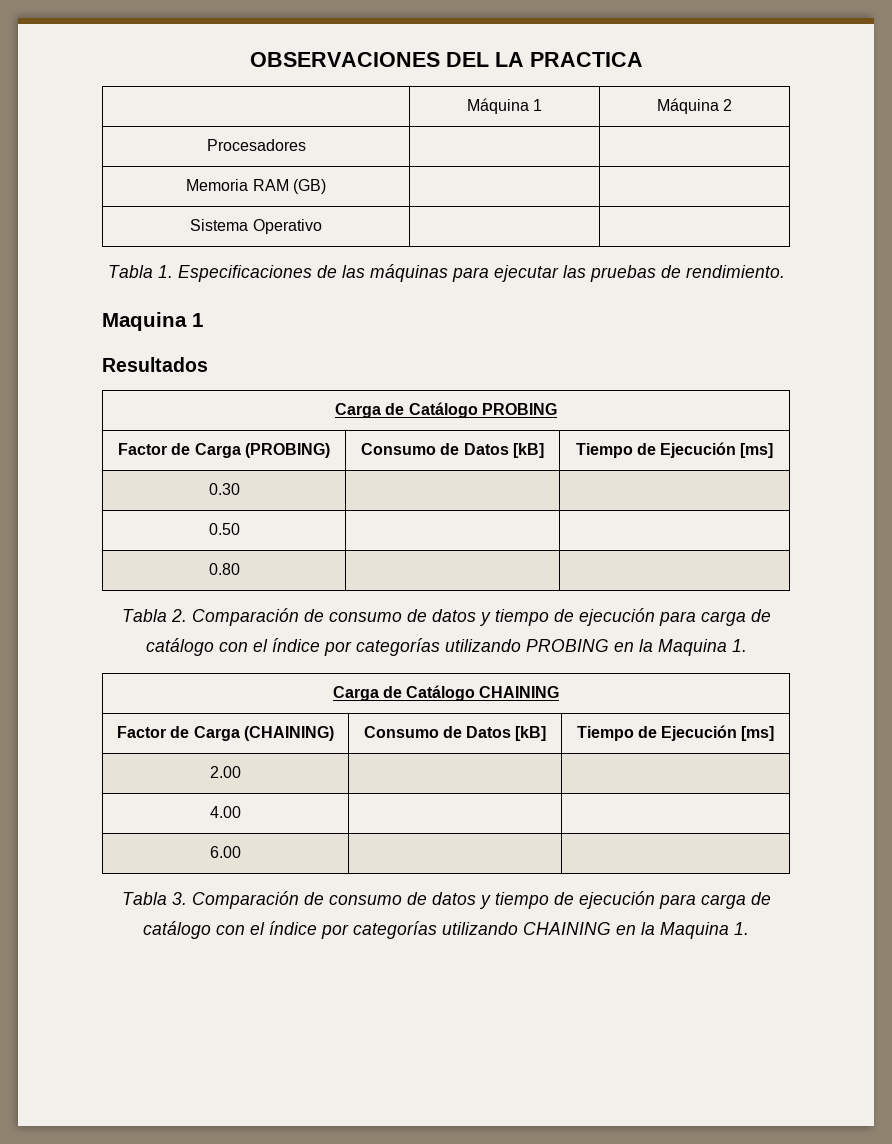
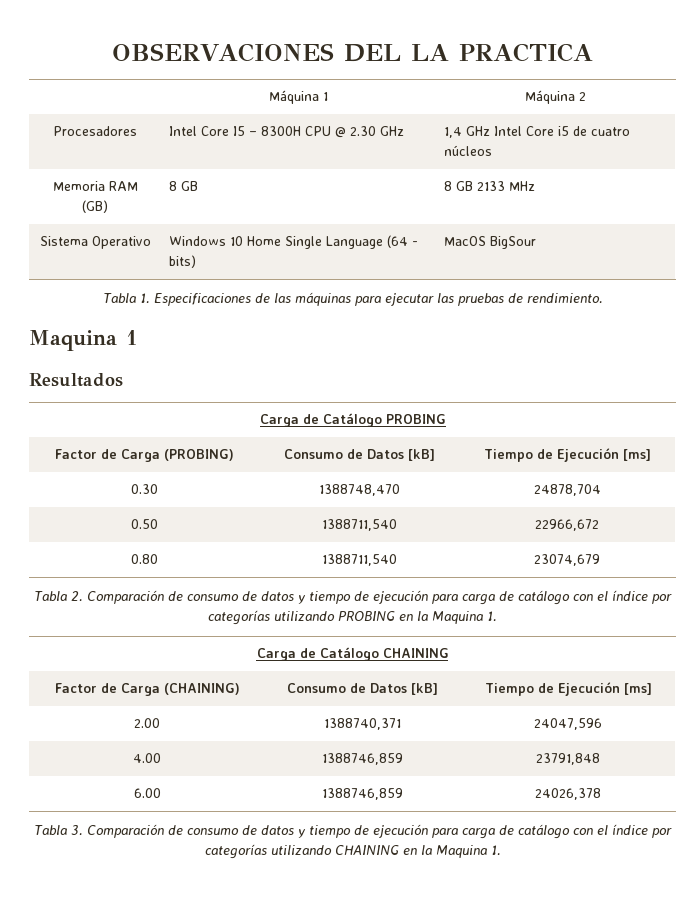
- Procesadores | |
- Memoria RAM (GB) | |
- Sistema Operativo | |
+ Procesadores | Intel Core I5 – 8300H CPU @ 2.30 GHz | 1,4 GHz Intel Core i5 de cuatro núcleos
+ Memoria RAM (GB) | 8 GB | 8 GB 2133 MHz
+ Sistema Operativo | Windows 10 Home Single Language (64 - bits) | MacOS BigSour
- 0.30 | |
+ 0.30 | 1388748,470 | 24878,704
- 0.50 | |
+ 0.50 | 1388711,540 | 22966,672
- 0.80 | |
+ 0.80 | 1388711,540 | 23074,679
- 2.00 | |
+ 2.00 | 1388740,371 | 24047,596
- 4.00 | |
+ 4.00 | 1388746,859 | 23791,848
- 6.00 | |
+ 6.00 | 1388746,859 | 24026,378

